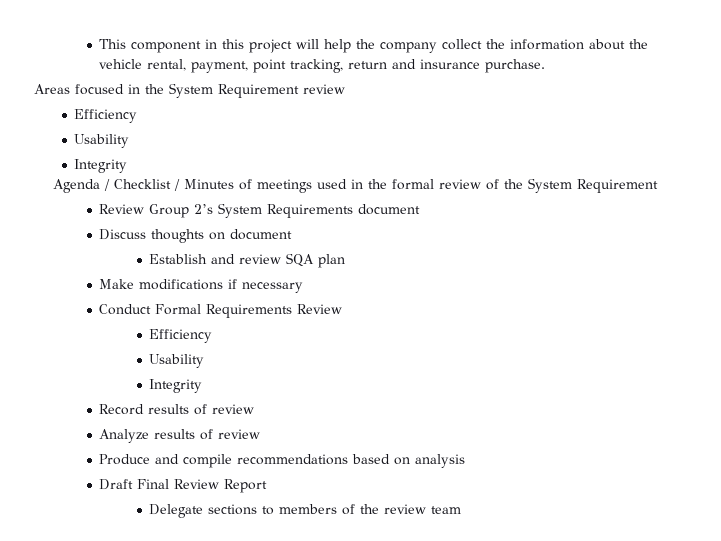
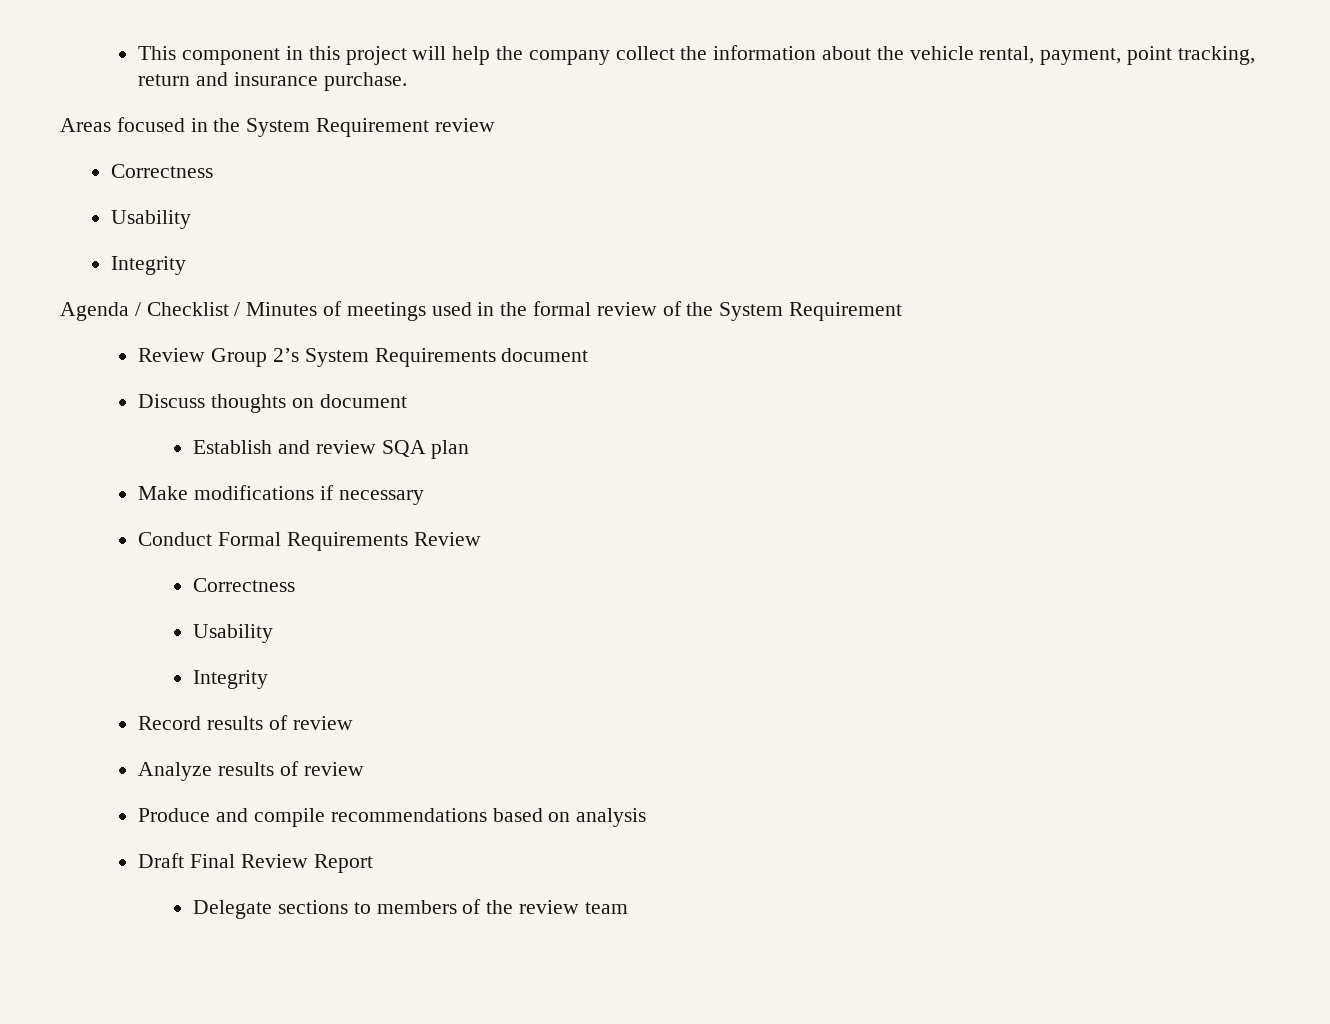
  Areas focused in the System Requirement review
- Efficiency
+ Correctness
  Conduct Formal Requirements Review
- Efficiency
+ Correctness

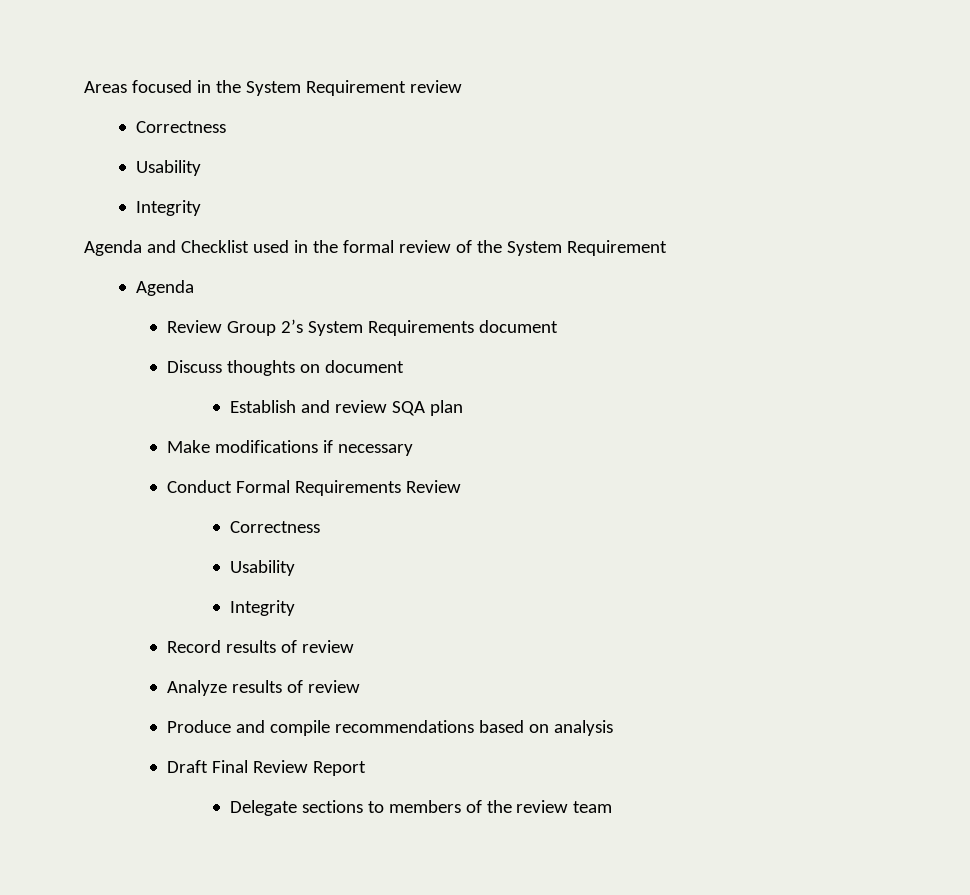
- This component in this project will help the company collect the information about the vehicle rental, payment, point tracking, return and insurance purchase.
- Agenda / Checklist / Minutes of meetings used in the formal review of the System Requirement
+ Agenda and Checklist used in the formal review of the System Requirement
+ Agenda

